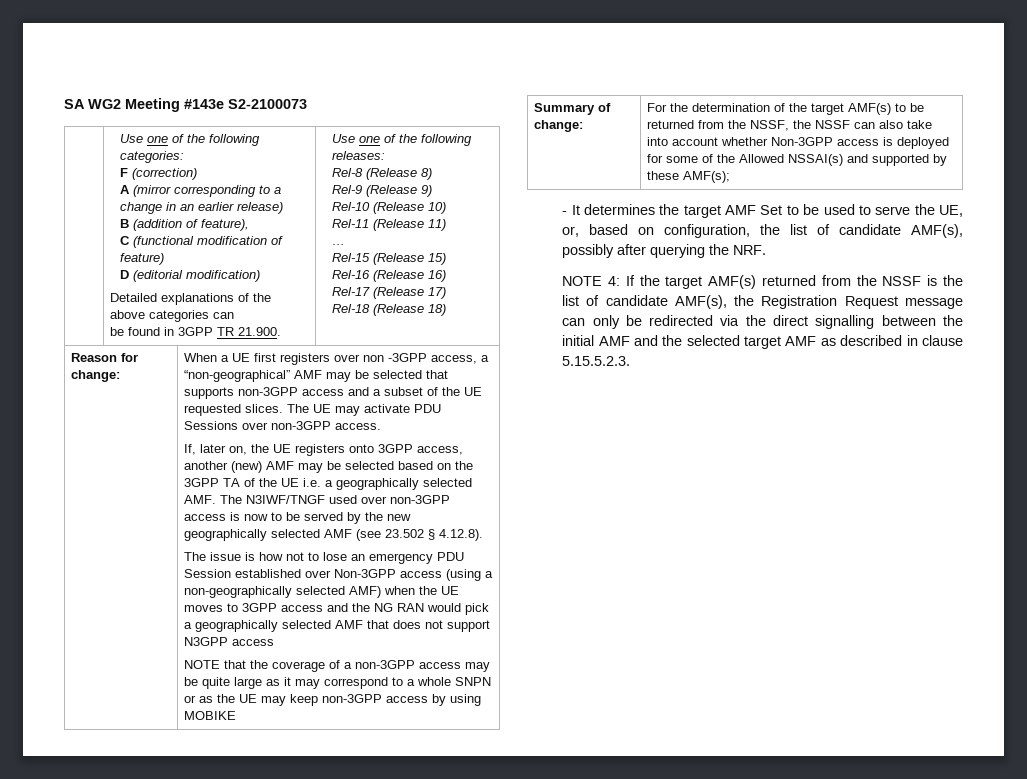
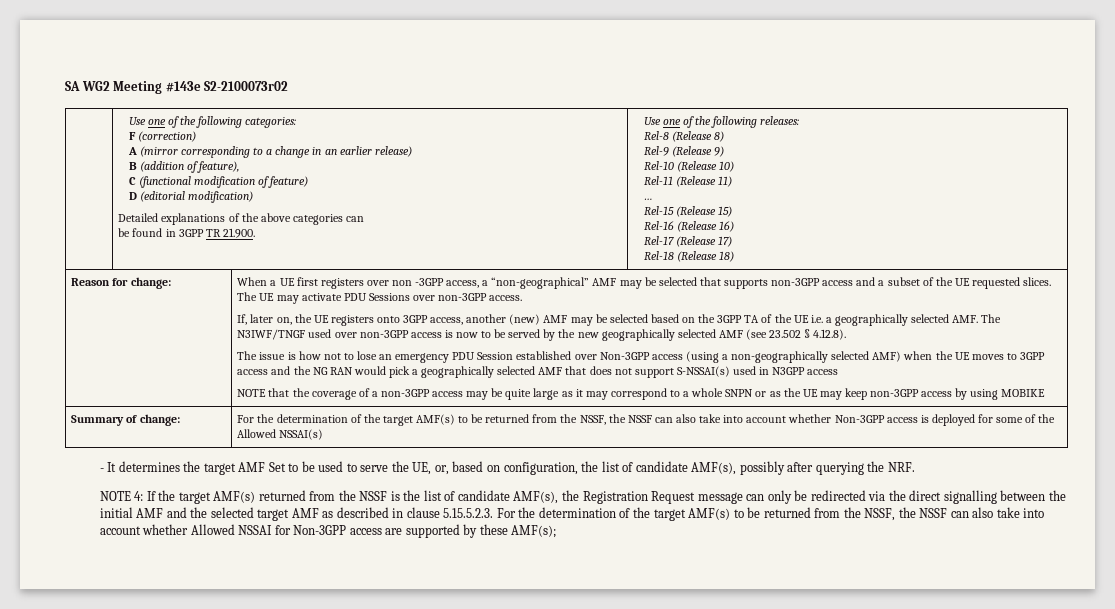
- SA WG2 Meeting #143e S2-2100073
+ SA WG2 Meeting #143e S2-2100073r02
- The issue is how not to lose an emergency PDU Session established over Non-3GPP access (using a non-geographically selected AMF) when the UE moves to 3GPP access and the NG RAN would pick a geographically selected AMF that does not support N3GPP access
+ The issue is how not to lose an emergency PDU Session established over Non-3GPP access (using a non-geographically selected AMF) when the UE moves to 3GPP access and the NG RAN would pick a geographically selected AMF that does not support S-NSSAI(s) used in N3GPP access
- Summary of change: | For the determination of the target AMF(s) to be returned from the NSSF, the NSSF can also take into account whether Non-3GPP access is deployed for some of the Allowed NSSAI(s) and supported by these AMF(s);
+ Summary of change: | For the determination of the target AMF(s) to be returned from the NSSF, the NSSF can also take into account whether Non-3GPP access is deployed for some of the Allowed NSSAI(s)
- NOTE 4: If the target AMF(s) returned from the NSSF is the list of candidate AMF(s), the Registration Request message can only be redirected via the direct signalling between the initial AMF and the selected target AMF as described in clause 5.15.5.2.3.
+ NOTE 4: If the target AMF(s) returned from the NSSF is the list of candidate AMF(s), the Registration Request message can only be redirected via the direct signalling between the initial AMF and the selected target AMF as described in clause 5.15.5.2.3. For the determination of the target AMF(s) to be returned from the NSSF, the NSSF can also take into account whether Allowed NSSAI for Non-3GPP access are supported by these AMF(s);

